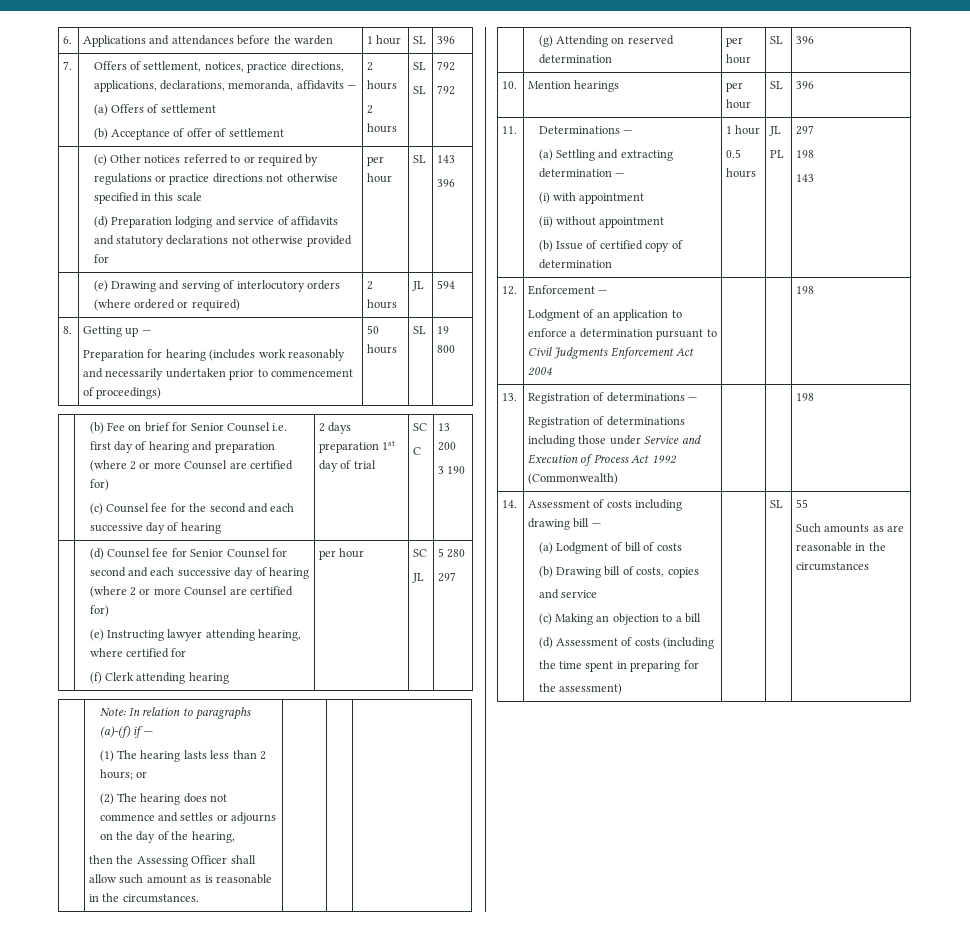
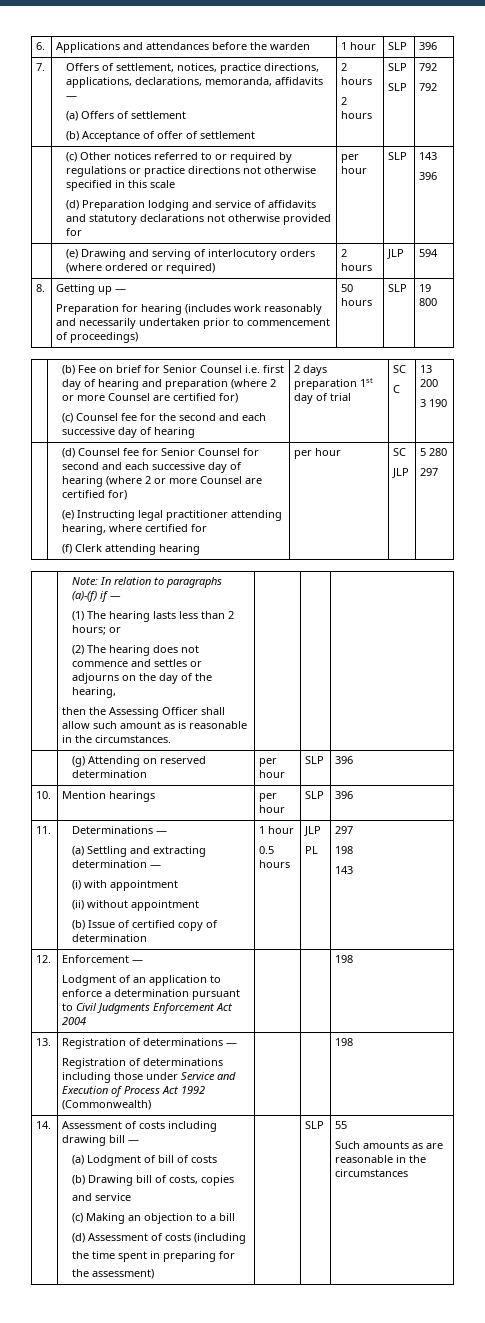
- 6. | Applications and attendances before the warden | 1 hour | SL | 396
+ 6. | Applications and attendances before the warden | 1 hour | SLP | 396
  7. | Offers of settlement, notices, practice directions, applications, declarations, memoranda, affidavits —
  (a) Offers of settlement
  (b) Acceptance of offer of settlement | 2 hours
- 2 hours | SL
- SL | 792
+ 2 hours | SLP
+ SLP | 792
  | (c) Other notices referred to or required by regulations or practice directions not otherwise specified in this scale
- (d) Preparation lodging and service of affidavits and statutory declarations not otherwise provided for | per hour | SL | 143
+ (d) Preparation lodging and service of affidavits and statutory declarations not otherwise provided for | per hour | SLP | 143
- | (e) Drawing and serving of interlocutory orders (where ordered or required) | 2 hours | JL | 594
+ | (e) Drawing and serving of interlocutory orders (where ordered or required) | 2 hours | JLP | 594
  8. | Getting up —
- Preparation for hearing (includes work reasonably and necessarily undertaken prior to commencement of proceedings) | 50 hours | SL | 19 800
+ Preparation for hearing (includes work reasonably and necessarily undertaken prior to commencement of proceedings) | 50 hours | SLP | 19 800
- (e) Instructing lawyer attending hearing, where certified for
+ (e) Instructing legal practitioner attending hearing, where certified for
  per hour | SC
- JL
+ JLP
- | (g) Attending on reserved determination | per hour | SL | 396
+ | (g) Attending on reserved determination | per hour | SLP | 396
- 10. | Mention hearings | per hour | SL | 396
+ 10. | Mention hearings | per hour | SLP | 396
  11. | Determinations —
  (a) Settling and extracting determination —
  (i) with appointment
  (ii) without appointment
  (b) Issue of certified copy of determination | 1 hour
- 0.5 hours | JL
+ 0.5 hours | JLP
- the assessment) | | SL
+ the assessment) | | SLP

